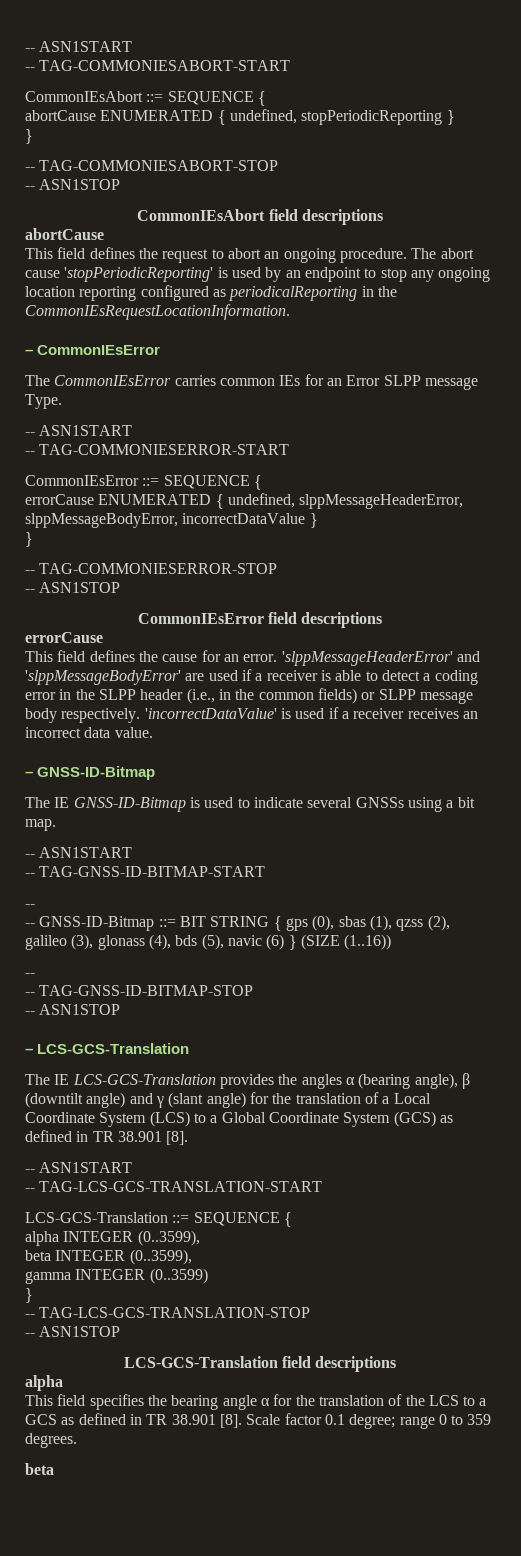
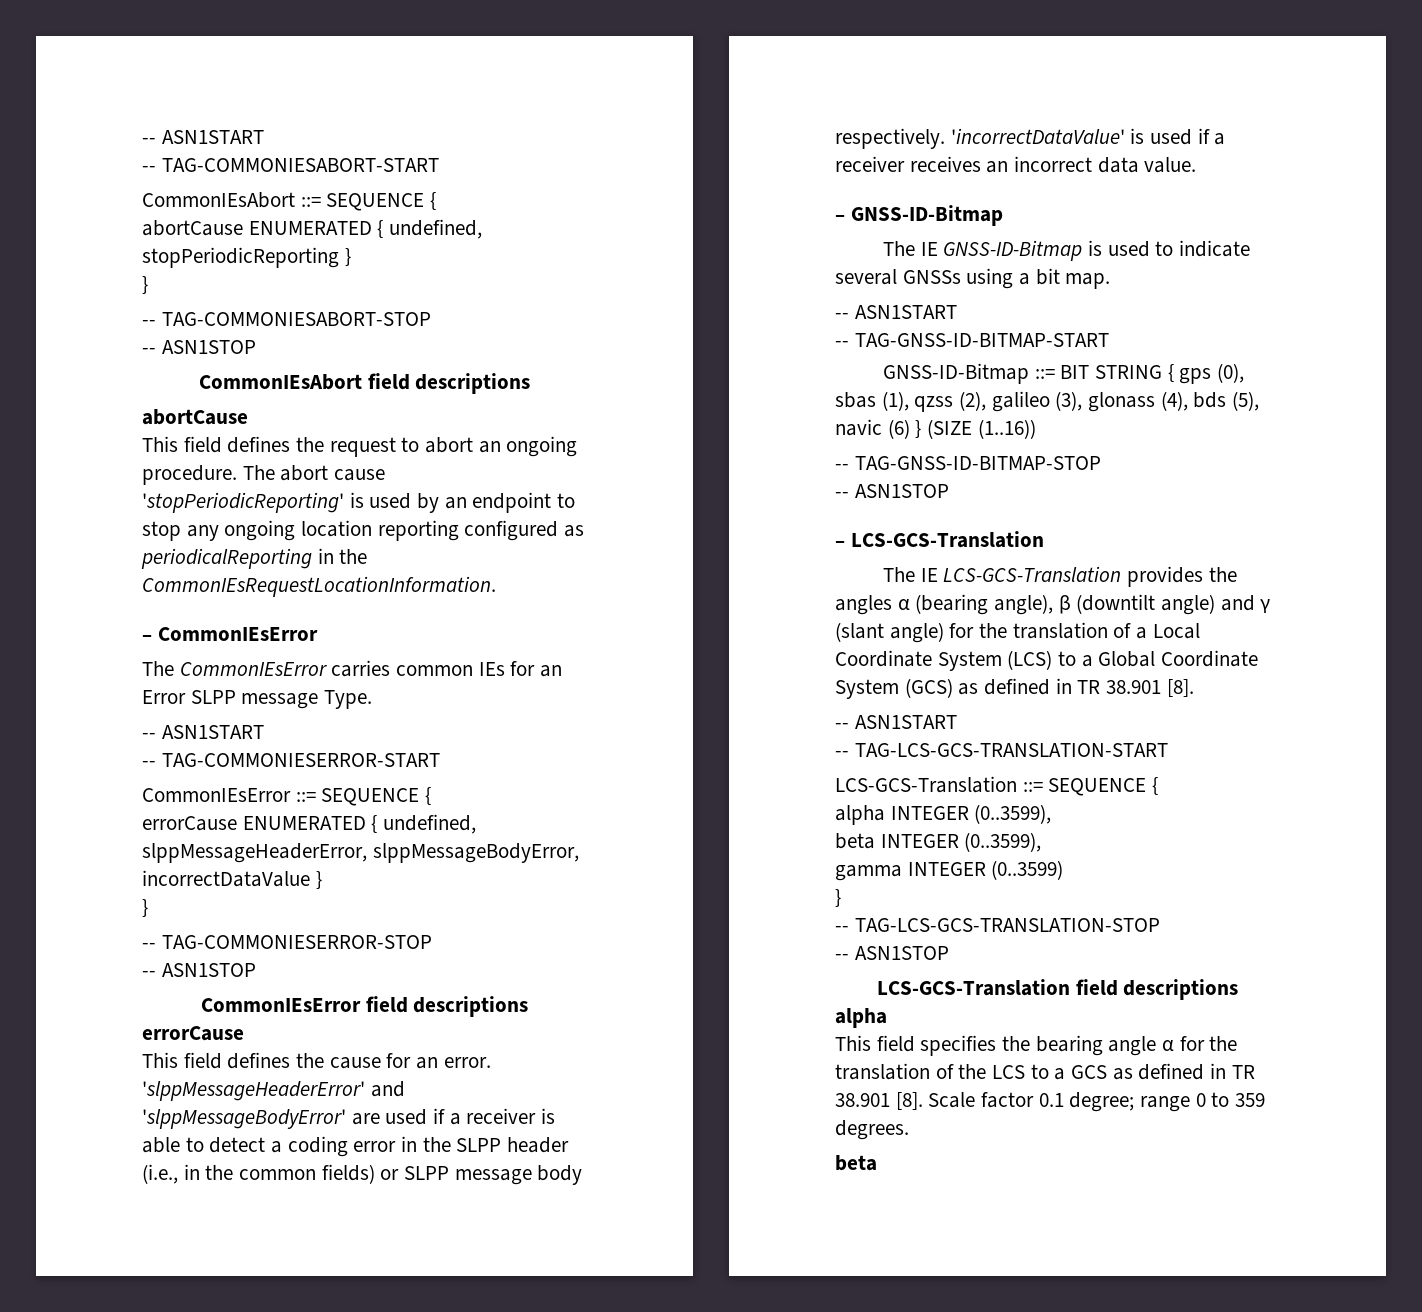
  -- TAG-GNSS-ID-BITMAP-START
- --
- -- GNSS-ID-Bitmap ::= BIT STRING { gps (0), sbas (1), qzss (2), galileo (3), glonass (4), bds (5), navic (6) } (SIZE (1..16))
- --
+ GNSS-ID-Bitmap ::= BIT STRING { gps (0), sbas (1), qzss (2), galileo (3), glonass (4), bds (5), navic (6) } (SIZE (1..16))

